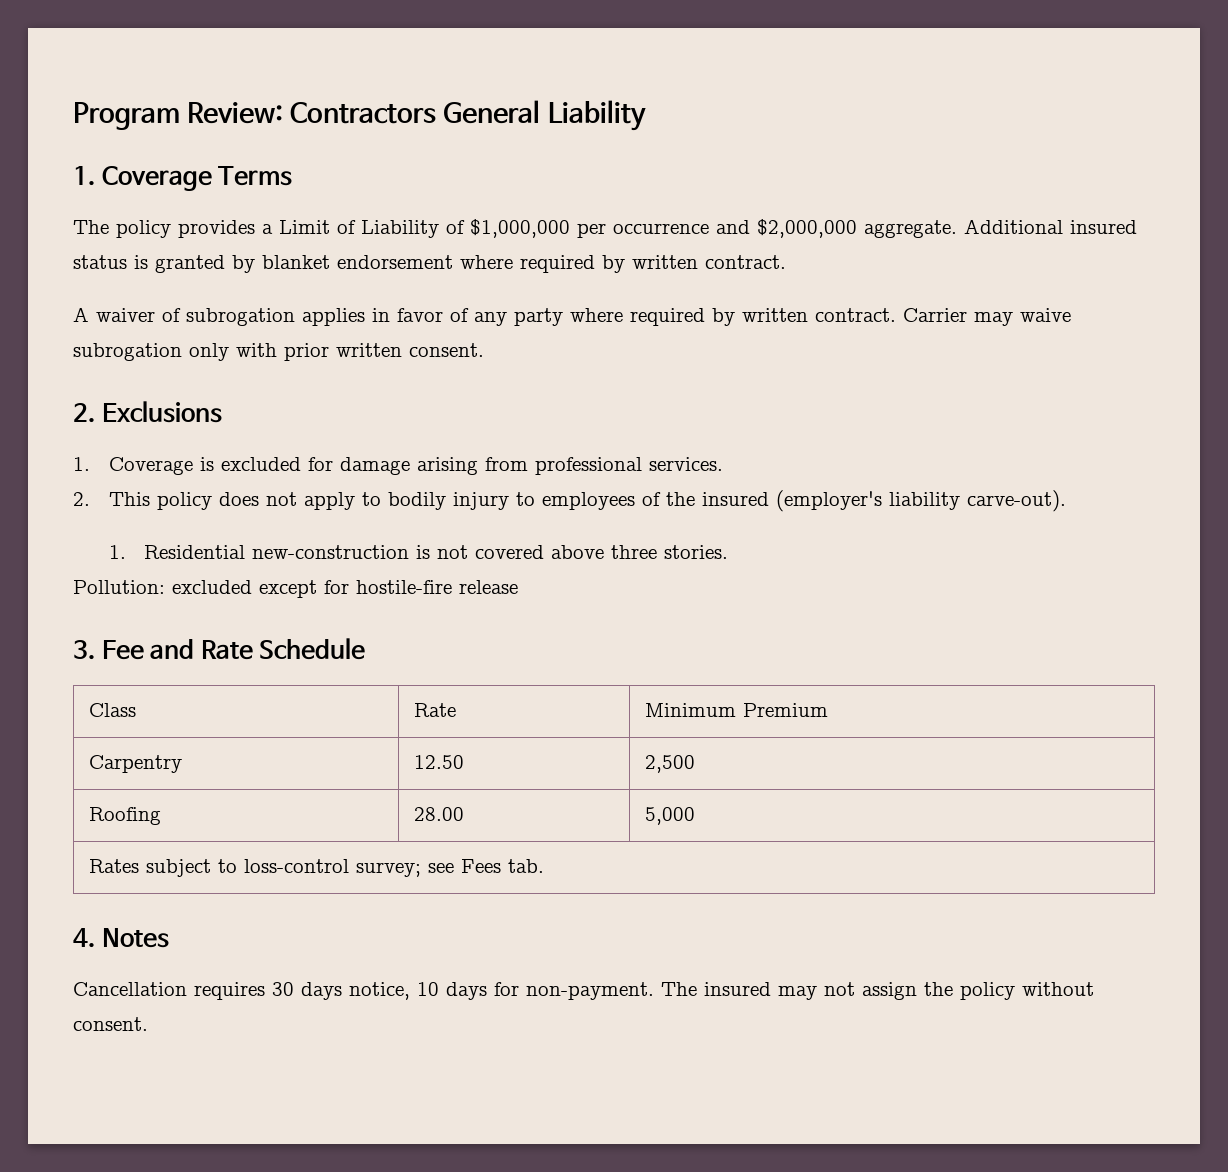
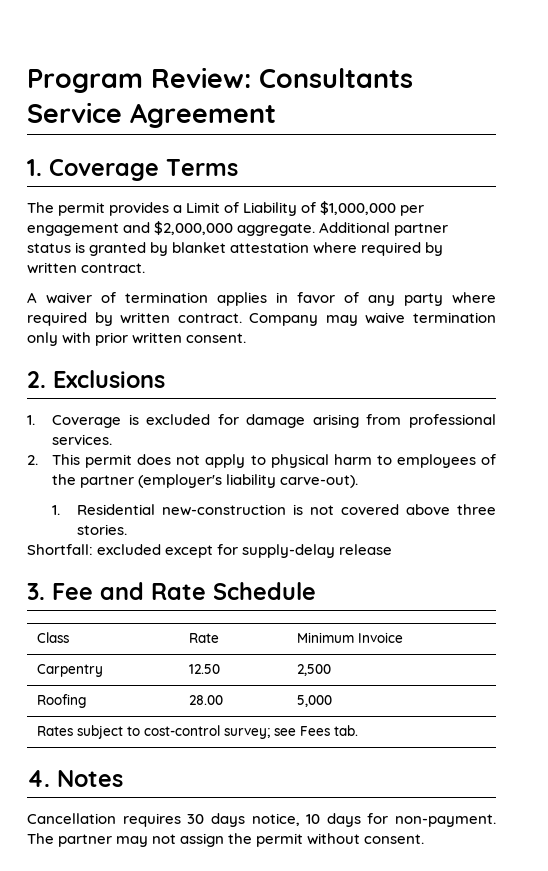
- Program Review: Contractors General Liability
+ Program Review: Consultants Service Agreement
- The policy provides a Limit of Liability of $1,000,000 per occurrence and $2,000,000 aggregate.
+ The permit provides a Limit of Liability of $1,000,000 per engagement and $2,000,000 aggregate.
- Additional insured status is granted by blanket endorsement where required by written contract.
+ Additional partner status is granted by blanket attestation where required by written contract.
- A waiver of subrogation applies in favor of any party where required by written contract.
+ A waiver of termination applies in favor of any party where required by written contract.
- Carrier may waive subrogation only with prior written consent.
+ Company may waive termination only with prior written consent.
- 2. This policy does not apply to bodily injury to employees of the insured (employer's liability carve-out).
+ 2. This permit does not apply to physical harm to employees of the partner (employer's liability carve-out).
- Pollution: excluded except for hostile-fire release
+ Shortfall: excluded except for supply-delay release
- Class | Rate | Minimum Premium
+ Class | Rate | Minimum Invoice
- Rates subject to loss-control survey; see Fees tab.
+ Rates subject to cost-control survey; see Fees tab.
- The insured may not assign the policy without consent.
+ The partner may not assign the permit without consent.

